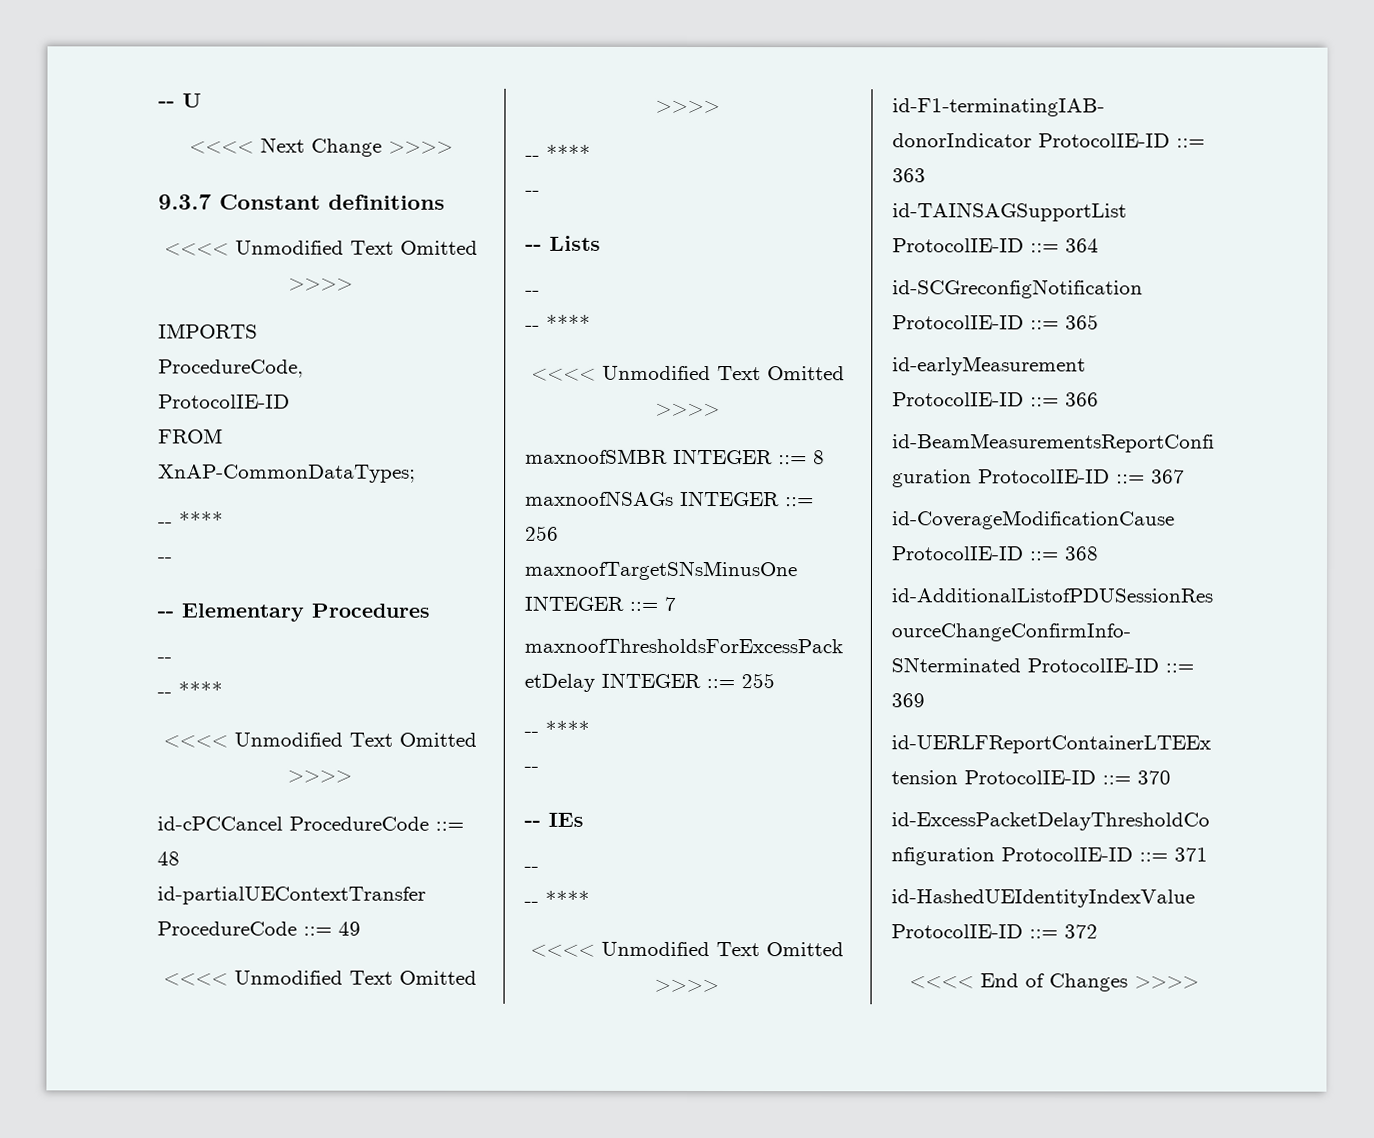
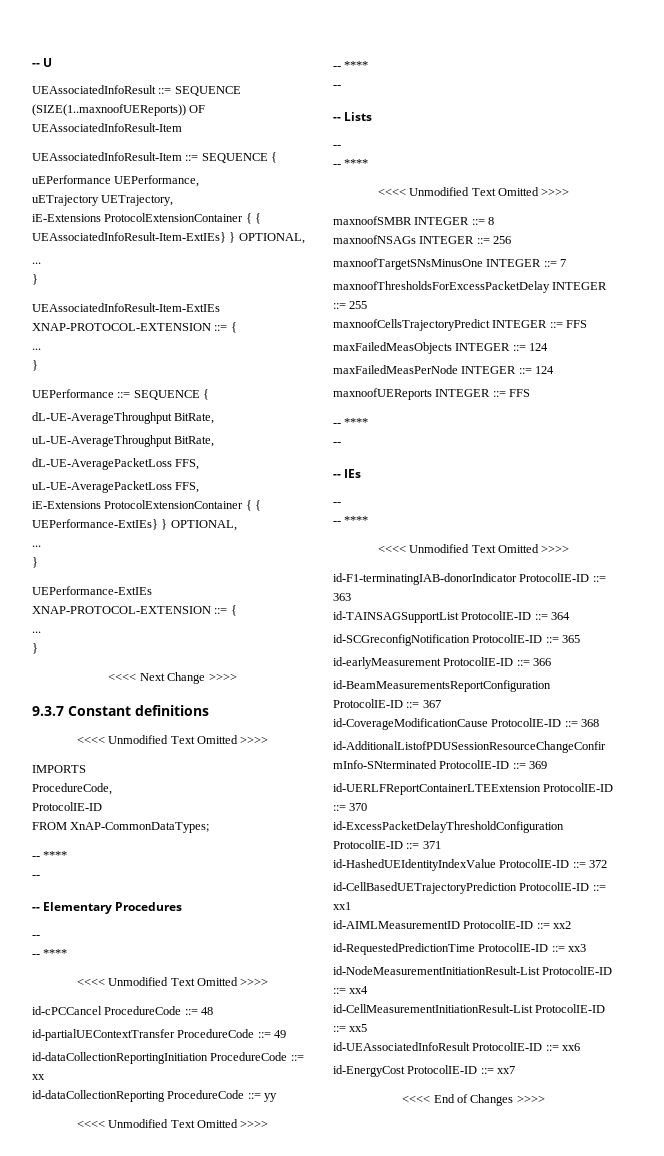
+ UEAssociatedInfoResult ::= SEQUENCE (SIZE(1..maxnoofUEReports)) OF UEAssociatedInfoResult-Item
+ UEAssociatedInfoResult-Item ::= SEQUENCE {
+ uEPerformance UEPerformance,
+ uETrajectory UETrajectory,
+ iE-Extensions ProtocolExtensionContainer { { UEAssociatedInfoResult-Item-ExtIEs} } OPTIONAL,
+ ...
+ }
+ UEAssociatedInfoResult-Item-ExtIEs XNAP-PROTOCOL-EXTENSION ::= {
+ ...
+ }
+ UEPerformance ::= SEQUENCE {
+ dL-UE-AverageThroughput BitRate,
+ uL-UE-AverageThroughput BitRate,
+ dL-UE-AveragePacketLoss FFS,
+ uL-UE-AveragePacketLoss FFS,
+ iE-Extensions ProtocolExtensionContainer { { UEPerformance-ExtIEs} } OPTIONAL,
+ ...
+ }
+ UEPerformance-ExtIEs XNAP-PROTOCOL-EXTENSION ::= {
+ ...
+ }
+ id-dataCollectionReportingInitiation ProcedureCode ::= xx
+ id-dataCollectionReporting ProcedureCode ::= yy
+ maxnoofCellsTrajectoryPredict INTEGER ::= FFS
+ maxFailedMeasObjects INTEGER ::= 124
+ maxFailedMeasPerNode INTEGER ::= 124
+ maxnoofUEReports INTEGER ::= FFS
+ id-CellBasedUETrajectoryPrediction ProtocolIE-ID ::= xx1
+ id-AIMLMeasurementID ProtocolIE-ID ::= xx2
+ id-RequestedPredictionTime ProtocolIE-ID ::= xx3
+ id-NodeMeasurementInitiationResult-List ProtocolIE-ID ::= xx4
+ id-CellMeasurementInitiationResult-List ProtocolIE-ID ::= xx5
+ id-UEAssociatedInfoResult ProtocolIE-ID ::= xx6
+ id-EnergyCost ProtocolIE-ID ::= xx7

